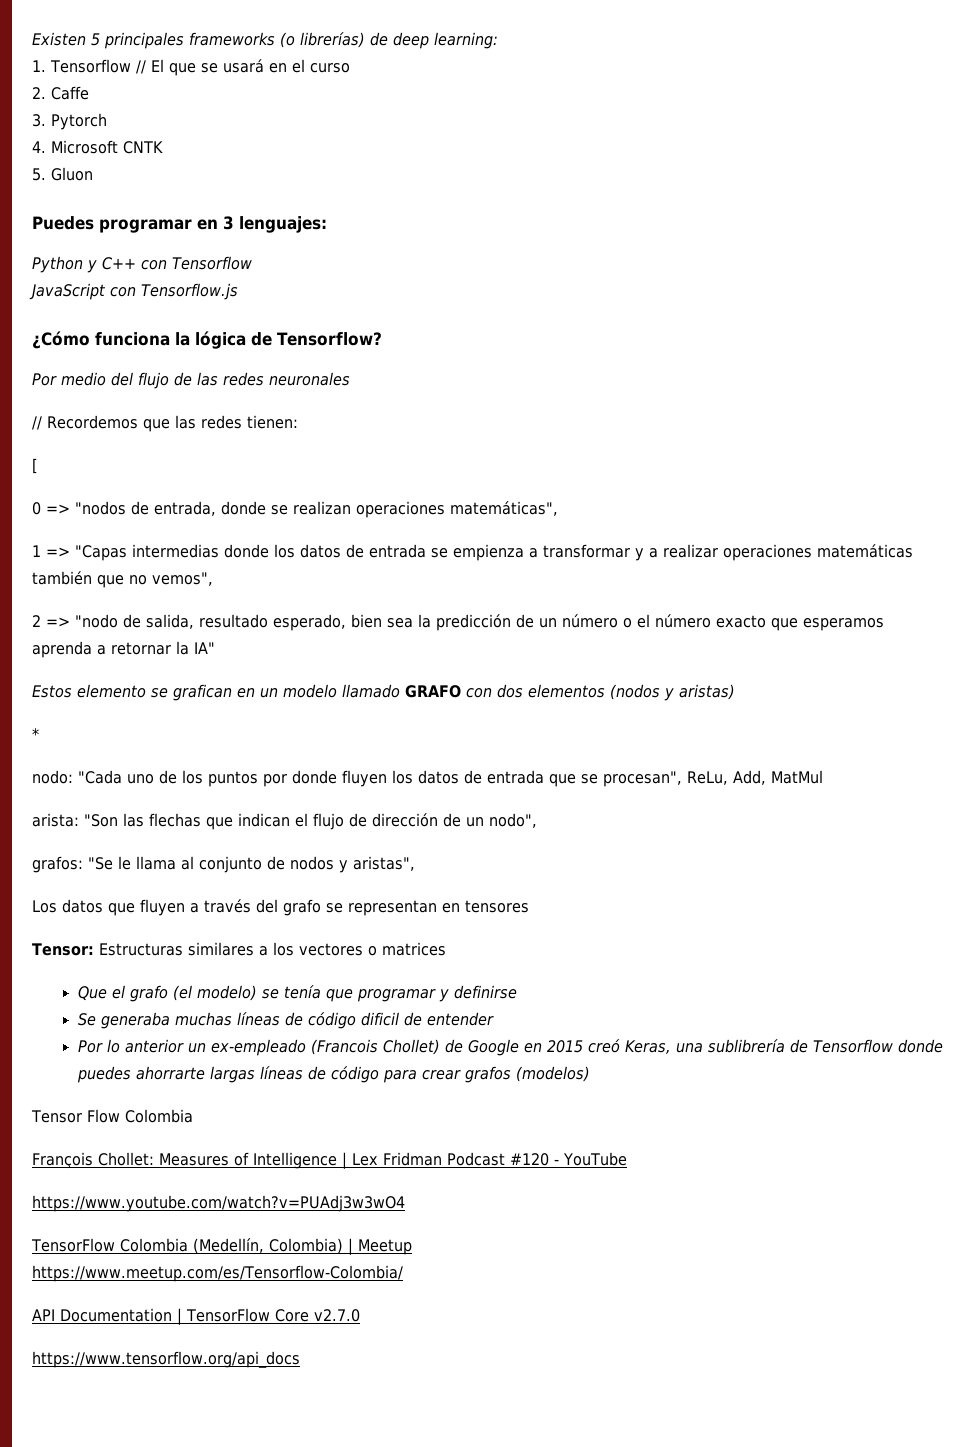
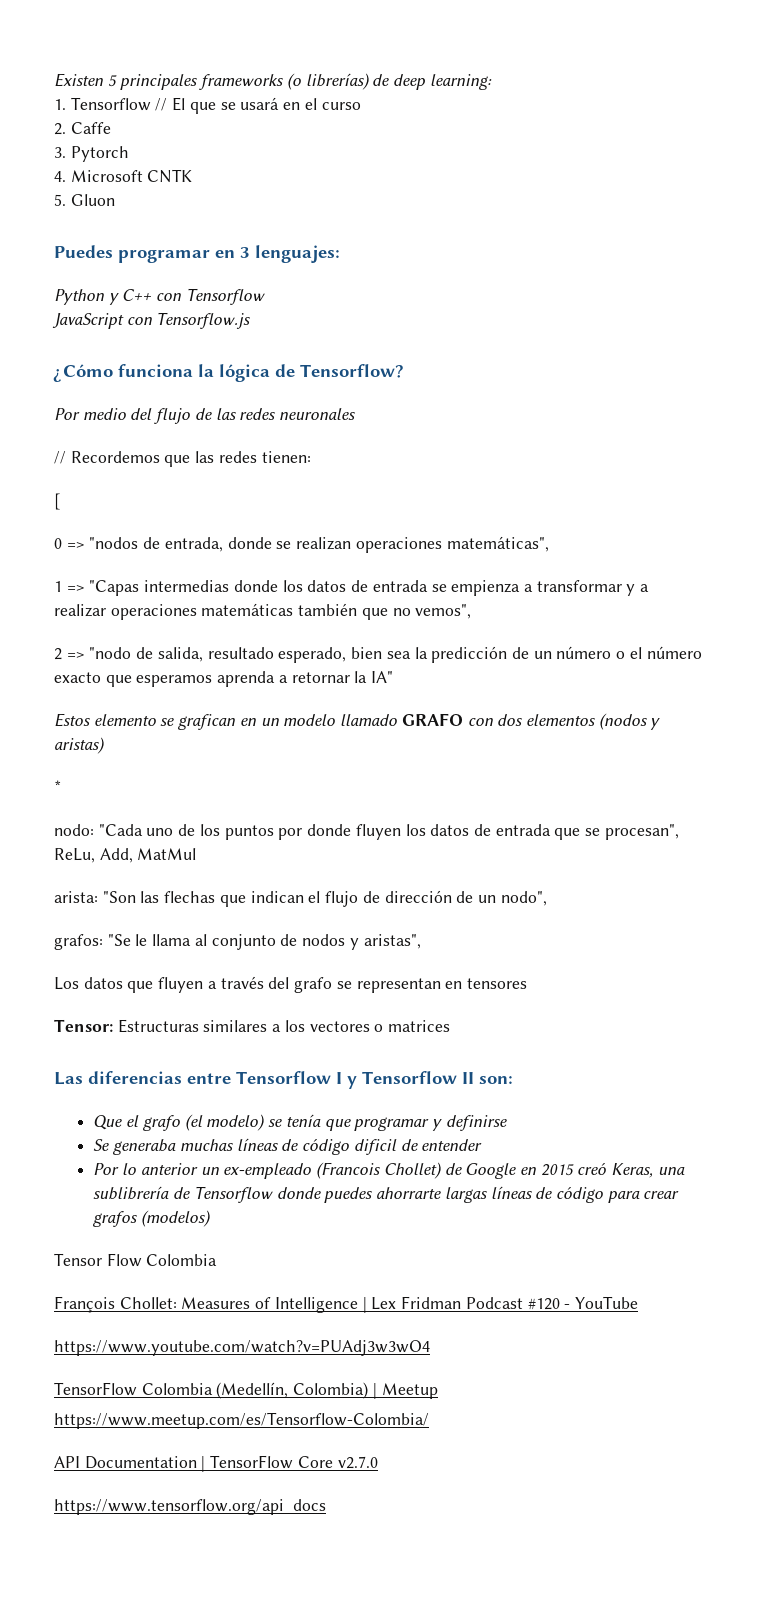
+ Las diferencias entre Tensorflow I y Tensorflow II son:

